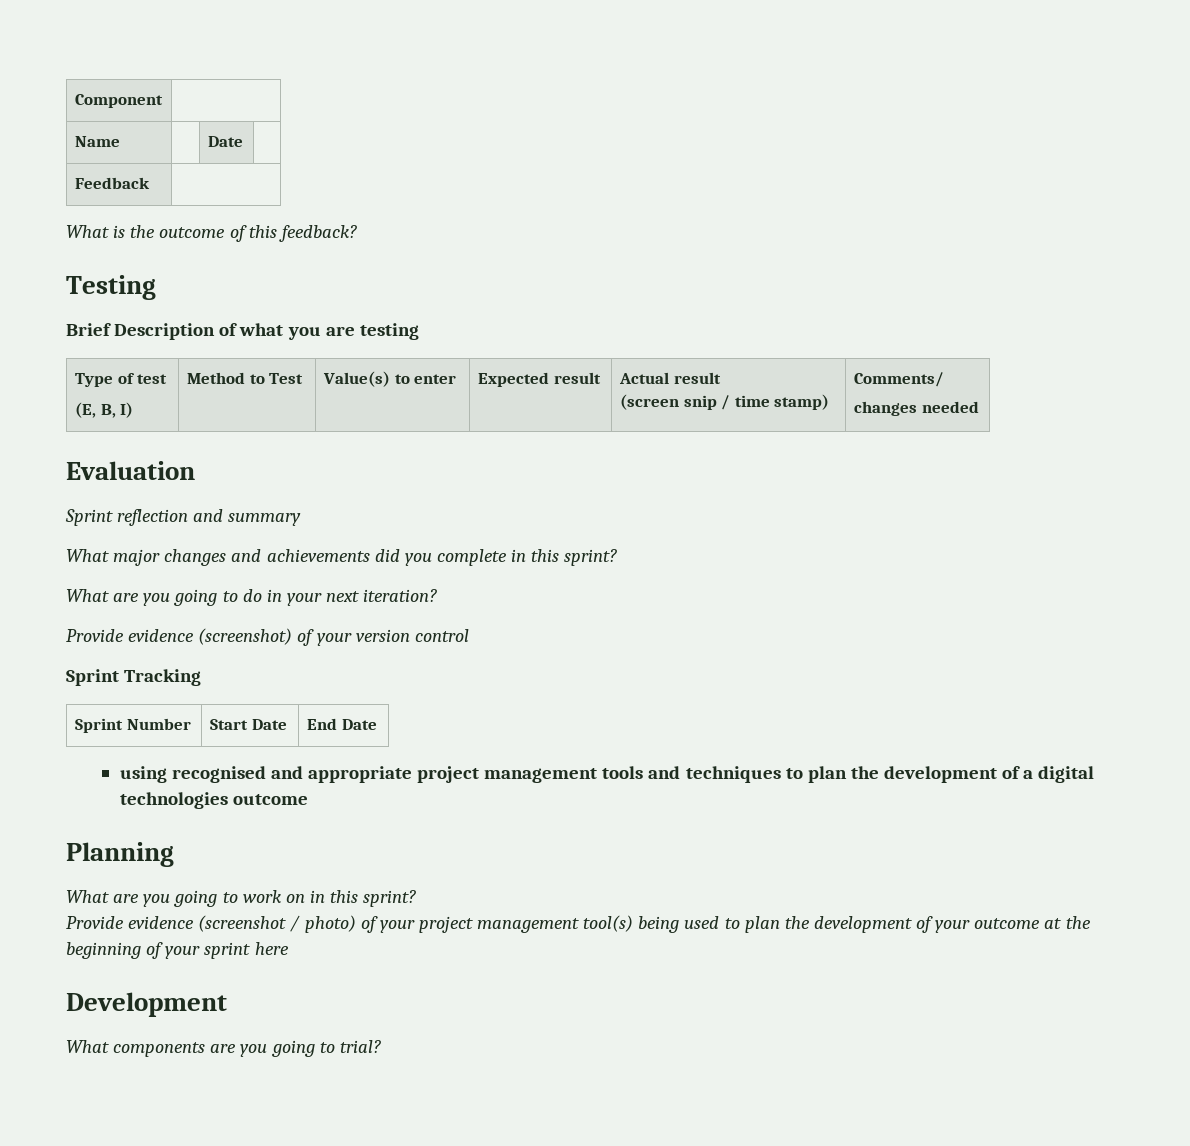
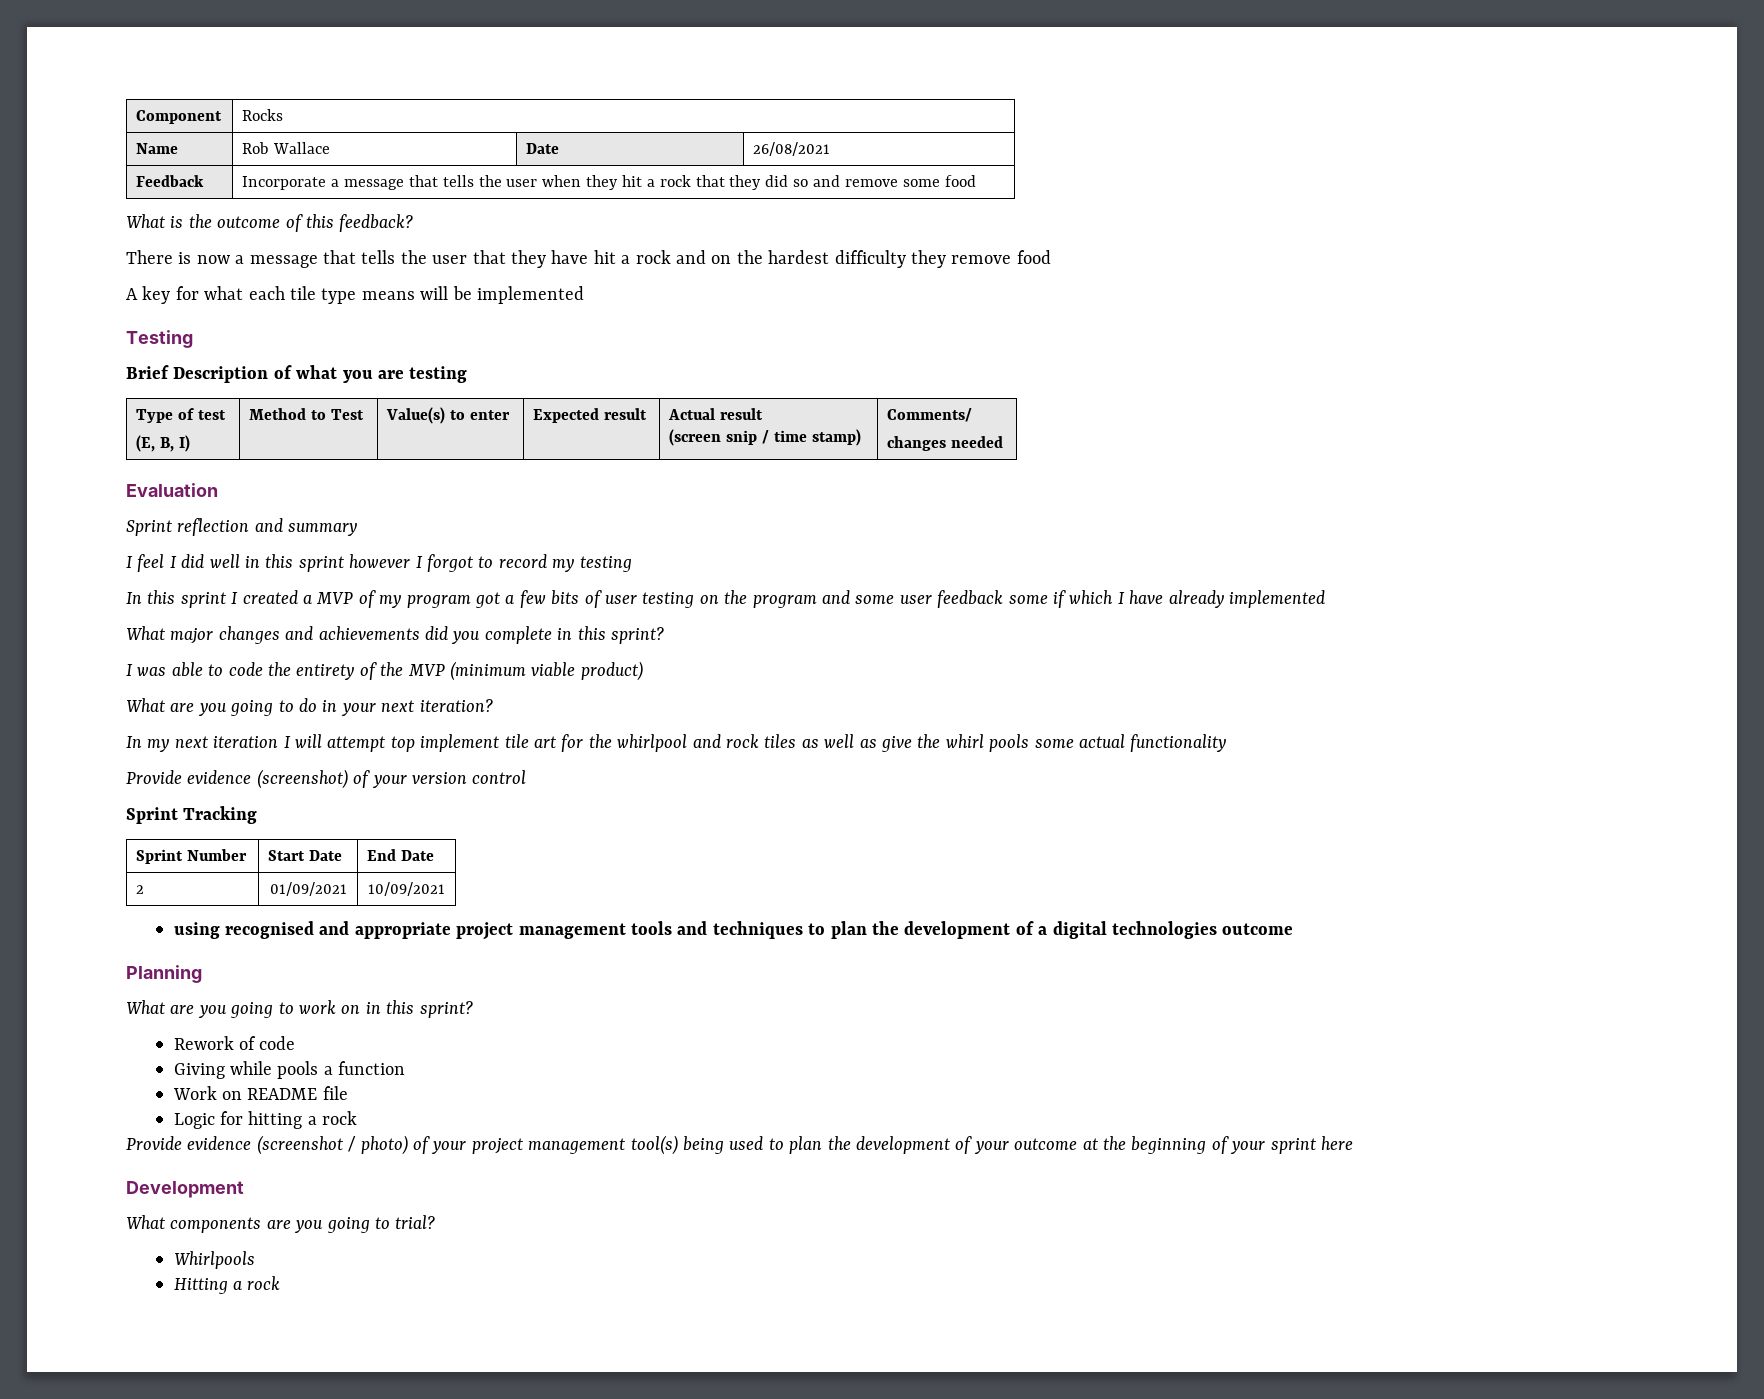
- Component |
+ Component | Rocks
- Name | | Date |
+ Name | Rob Wallace | Date | 26/08/2021
- Feedback |
+ Feedback | Incorporate a message that tells the user when they hit a rock that they did so and remove some food
+ There is now a message that tells the user that they have hit a rock and on the hardest difficulty they remove food
+ A key for what each tile type means will be implemented
+ I feel I did well in this sprint however I forgot to record my testing
+ In this sprint I created a MVP of my program got a few bits of user testing on the program and some user feedback some if which I have already implemented
+ I was able to code the entirety of the MVP (minimum viable product)
+ In my next iteration I will attempt top implement tile art for the whirlpool and rock tiles as well as give the whirl pools some actual functionality
+ 2 | 01/09/2021 | 10/09/2021
+ Rework of code
+ Giving while pools a function
+ Work on README file
+ Logic for hitting a rock
+ Whirlpools
+ Hitting a rock

